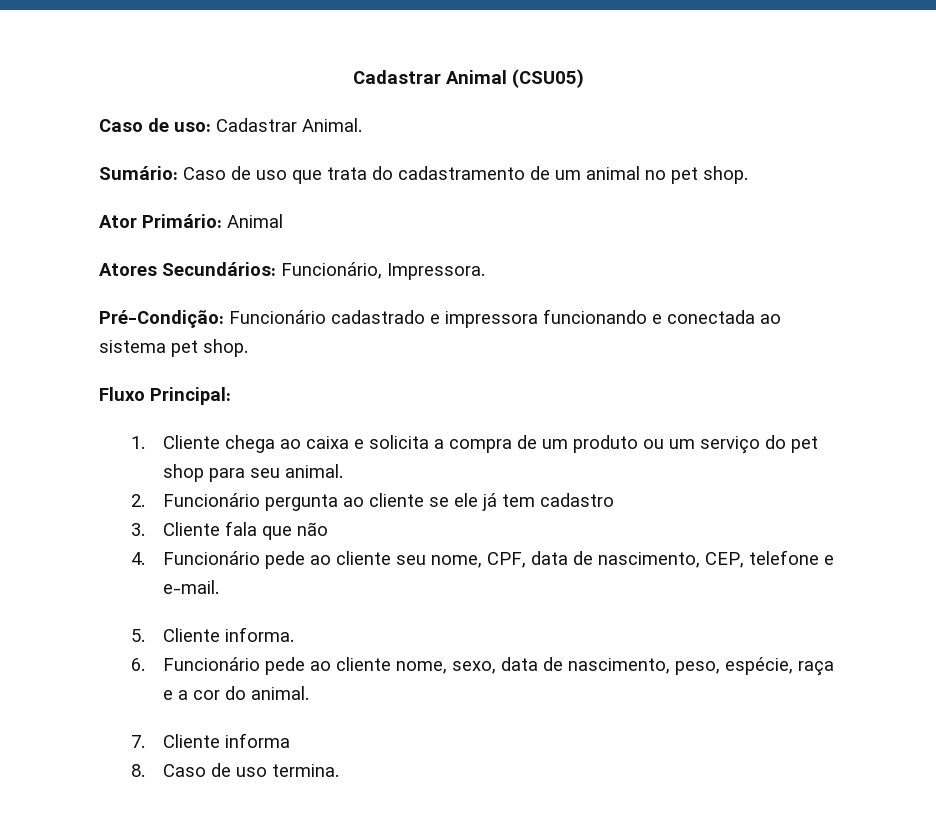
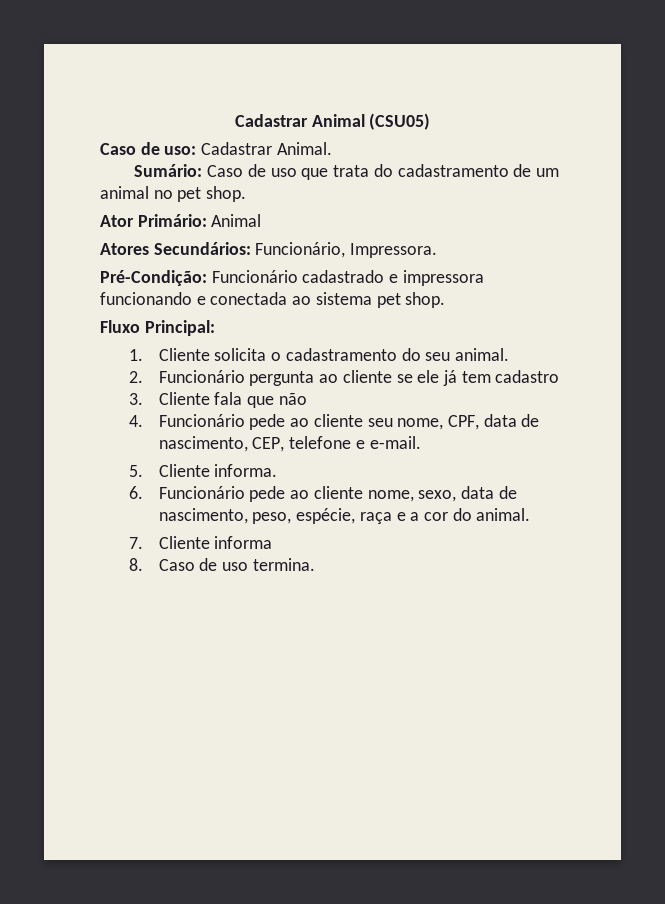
- 1. Cliente chega ao caixa e solicita a compra de um produto ou um serviço do pet shop para seu animal.
+ 1. Cliente solicita o cadastramento do seu animal.

